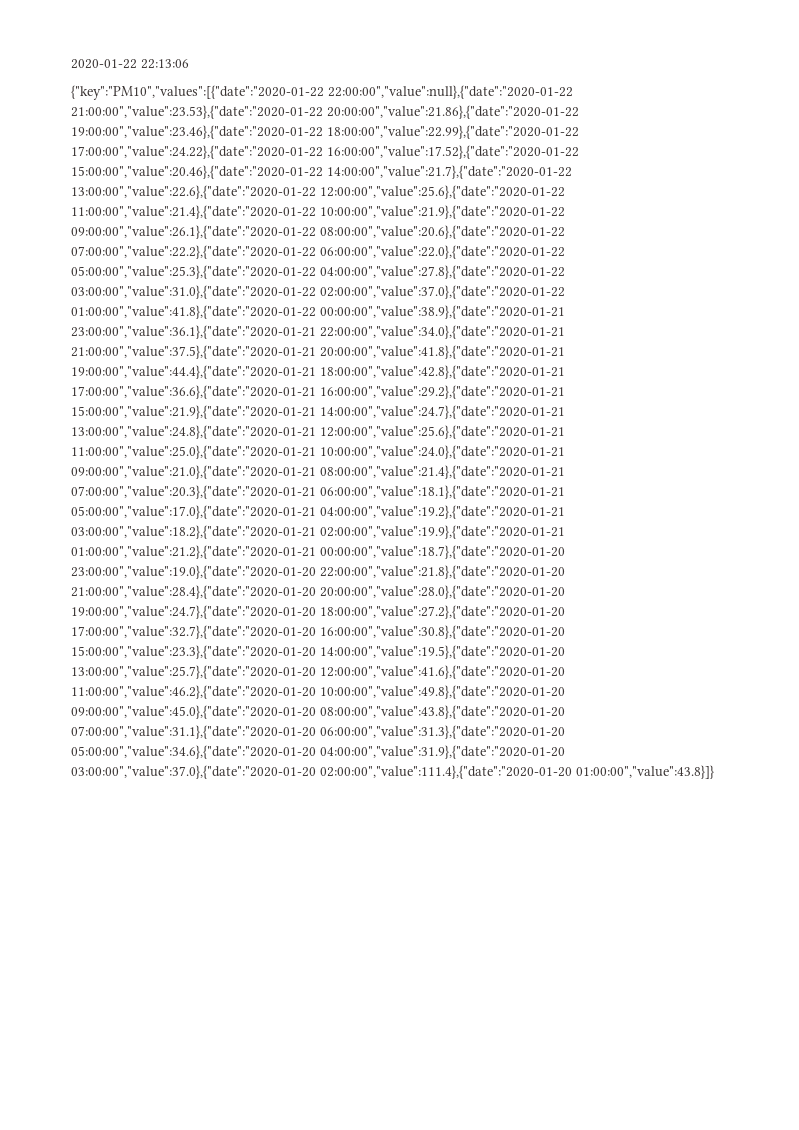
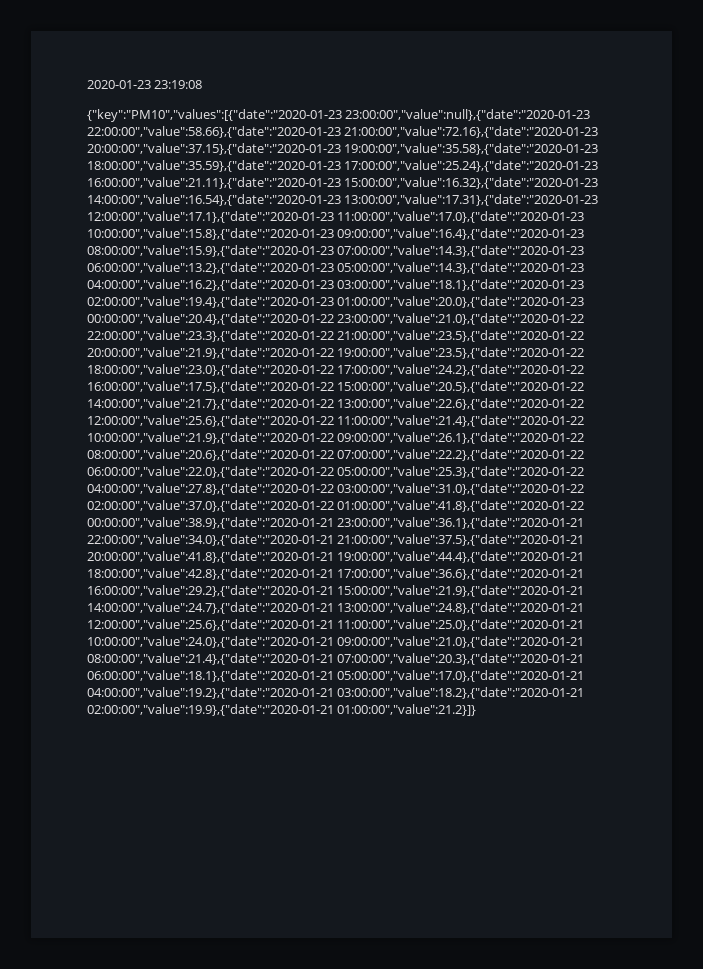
- 2020-01-22 22:13:06
- {"key":"PM10","values":[{"date":"2020-01-22 22:00:00","value":null},{"date":"2020-01-22 21:00:00","value":23.53},{"date":"2020-01-22 20:00:00","value":21.86},{"date":"2020-01-22 19:00:00","value":23.46},{"date":"2020-01-22 18:00:00","value":22.99},{"date":"2020-01-22 17:00:00","value":24.22},{"date":"2020-01-22 16:00:00","value":17.52},{"date":"2020-01-22 15:00:00","value":20.46},{"date":"2020-01-22 14:00:00","value":21.7},{"date":"2020-01-22 13:00:00","value":22.6},{"date":"2020-01-22 12:00:00","value":25.6},{"date":"2020-01-22 11:00:00","value":21.4},{"date":"2020-01-22 10:00:00","value":21.9},{"date":"2020-01-22 09:00:00","value":26.1},{"date":"2020-01-22 08:00:00","value":20.6},{"date":"2020-01-22 07:00:00","value":22.2},{"date":"2020-01-22 06:00:00","value":22.0},{"date":"2020-01-22 05:00:00","value":25.3},{"date":"2020-01-22 04:00:00","value":27.8},{"date":"2020-01-22 03:00:00","value":31.0},{"date":"2020-01-22 02:00:00","value":37.0},{"date":"2020-01-22 01:00:00","value":41.8},{"date":"2020-01-22 00:00:00","value":38.9},{"date":"2020-01-21 23:00:00","value":36.1},{"date":"2020-01-21 22:00:00","value":34.0},{"date":"2020-01-21 21:00:00","value":37.5},{"date":"2020-01-21 20:00:00","value":41.8},{"date":"2020-01-21 19:00:00","value":44.4},{"date":"2020-01-21 18:00:00","value":42.8},{"date":"2020-01-21 17:00:00","value":36.6},{"date":"2020-01-21 16:00:00","value":29.2},{"date":"2020-01-21 15:00:00","value":21.9},{"date":"2020-01-21 14:00:00","value":24.7},{"date":"2020-01-21 13:00:00","value":24.8},{"date":"2020-01-21 12:00:00","value":25.6},{"date":"2020-01-21 11:00:00","value":25.0},{"date":"2020-01-21 10:00:00","value":24.0},{"date":"2020-01-21 09:00:00","value":21.0},{"date":"2020-01-21 08:00:00","value":21.4},{"date":"2020-01-21 07:00:00","value":20.3},{"date":"2020-01-21 06:00:00","value":18.1},{"date":"2020-01-21 05:00:00","value":17.0},{"date":"2020-01-21 04:00:00","value":19.2},{"date":"2020-01-21 03:00:00","value":18.2},{"date":"2020-01-21 02:00:00","value":19.9},{"date":"2020-01-21 01:00:00","value":21.2},{"date":"2020-01-21 00:00:00","value":18.7},{"date":"2020-01-20 23:00:00","value":19.0},{"date":"2020-01-20 22:00:00","value":21.8},{"date":"2020-01-20 21:00:00","value":28.4},{"date":"2020-01-20 20:00:00","value":28.0},{"date":"2020-01-20 19:00:00","value":24.7},{"date":"2020-01-20 18:00:00","value":27.2},{"date":"2020-01-20 17:00:00","value":32.7},{"date":"2020-01-20 16:00:00","value":30.8},{"date":"2020-01-20 15:00:00","value":23.3},{"date":"2020-01-20 14:00:00","value":19.5},{"date":"2020-01-20 13:00:00","value":25.7},{"date":"2020-01-20 12:00:00","value":41.6},{"date":"2020-01-20 11:00:00","value":46.2},{"date":"2020-01-20 10:00:00","value":49.8},{"date":"2020-01-20 09:00:00","value":45.0},{"date":"2020-01-20 08:00:00","value":43.8},{"date":"2020-01-20 07:00:00","value":31.1},{"date":"2020-01-20 06:00:00","value":31.3},{"date":"2020-01-20 05:00:00","value":34.6},{"date":"2020-01-20 04:00:00","value":31.9},{"date":"2020-01-20 03:00:00","value":37.0},{"date":"2020-01-20 02:00:00","value":111.4},{"date":"2020-01-20 01:00:00","value":43.8}]}
+ 2020-01-23 23:19:08
+ {"key":"PM10","values":[{"date":"2020-01-23 23:00:00","value":null},{"date":"2020-01-23 22:00:00","value":58.66},{"date":"2020-01-23 21:00:00","value":72.16},{"date":"2020-01-23 20:00:00","value":37.15},{"date":"2020-01-23 19:00:00","value":35.58},{"date":"2020-01-23 18:00:00","value":35.59},{"date":"2020-01-23 17:00:00","value":25.24},{"date":"2020-01-23 16:00:00","value":21.11},{"date":"2020-01-23 15:00:00","value":16.32},{"date":"2020-01-23 14:00:00","value":16.54},{"date":"2020-01-23 13:00:00","value":17.31},{"date":"2020-01-23 12:00:00","value":17.1},{"date":"2020-01-23 11:00:00","value":17.0},{"date":"2020-01-23 10:00:00","value":15.8},{"date":"2020-01-23 09:00:00","value":16.4},{"date":"2020-01-23 08:00:00","value":15.9},{"date":"2020-01-23 07:00:00","value":14.3},{"date":"2020-01-23 06:00:00","value":13.2},{"date":"2020-01-23 05:00:00","value":14.3},{"date":"2020-01-23 04:00:00","value":16.2},{"date":"2020-01-23 03:00:00","value":18.1},{"date":"2020-01-23 02:00:00","value":19.4},{"date":"2020-01-23 01:00:00","value":20.0},{"date":"2020-01-23 00:00:00","value":20.4},{"date":"2020-01-22 23:00:00","value":21.0},{"date":"2020-01-22 22:00:00","value":23.3},{"date":"2020-01-22 21:00:00","value":23.5},{"date":"2020-01-22 20:00:00","value":21.9},{"date":"2020-01-22 19:00:00","value":23.5},{"date":"2020-01-22 18:00:00","value":23.0},{"date":"2020-01-22 17:00:00","value":24.2},{"date":"2020-01-22 16:00:00","value":17.5},{"date":"2020-01-22 15:00:00","value":20.5},{"date":"2020-01-22 14:00:00","value":21.7},{"date":"2020-01-22 13:00:00","value":22.6},{"date":"2020-01-22 12:00:00","value":25.6},{"date":"2020-01-22 11:00:00","value":21.4},{"date":"2020-01-22 10:00:00","value":21.9},{"date":"2020-01-22 09:00:00","value":26.1},{"date":"2020-01-22 08:00:00","value":20.6},{"date":"2020-01-22 07:00:00","value":22.2},{"date":"2020-01-22 06:00:00","value":22.0},{"date":"2020-01-22 05:00:00","value":25.3},{"date":"2020-01-22 04:00:00","value":27.8},{"date":"2020-01-22 03:00:00","value":31.0},{"date":"2020-01-22 02:00:00","value":37.0},{"date":"2020-01-22 01:00:00","value":41.8},{"date":"2020-01-22 00:00:00","value":38.9},{"date":"2020-01-21 23:00:00","value":36.1},{"date":"2020-01-21 22:00:00","value":34.0},{"date":"2020-01-21 21:00:00","value":37.5},{"date":"2020-01-21 20:00:00","value":41.8},{"date":"2020-01-21 19:00:00","value":44.4},{"date":"2020-01-21 18:00:00","value":42.8},{"date":"2020-01-21 17:00:00","value":36.6},{"date":"2020-01-21 16:00:00","value":29.2},{"date":"2020-01-21 15:00:00","value":21.9},{"date":"2020-01-21 14:00:00","value":24.7},{"date":"2020-01-21 13:00:00","value":24.8},{"date":"2020-01-21 12:00:00","value":25.6},{"date":"2020-01-21 11:00:00","value":25.0},{"date":"2020-01-21 10:00:00","value":24.0},{"date":"2020-01-21 09:00:00","value":21.0},{"date":"2020-01-21 08:00:00","value":21.4},{"date":"2020-01-21 07:00:00","value":20.3},{"date":"2020-01-21 06:00:00","value":18.1},{"date":"2020-01-21 05:00:00","value":17.0},{"date":"2020-01-21 04:00:00","value":19.2},{"date":"2020-01-21 03:00:00","value":18.2},{"date":"2020-01-21 02:00:00","value":19.9},{"date":"2020-01-21 01:00:00","value":21.2}]}

